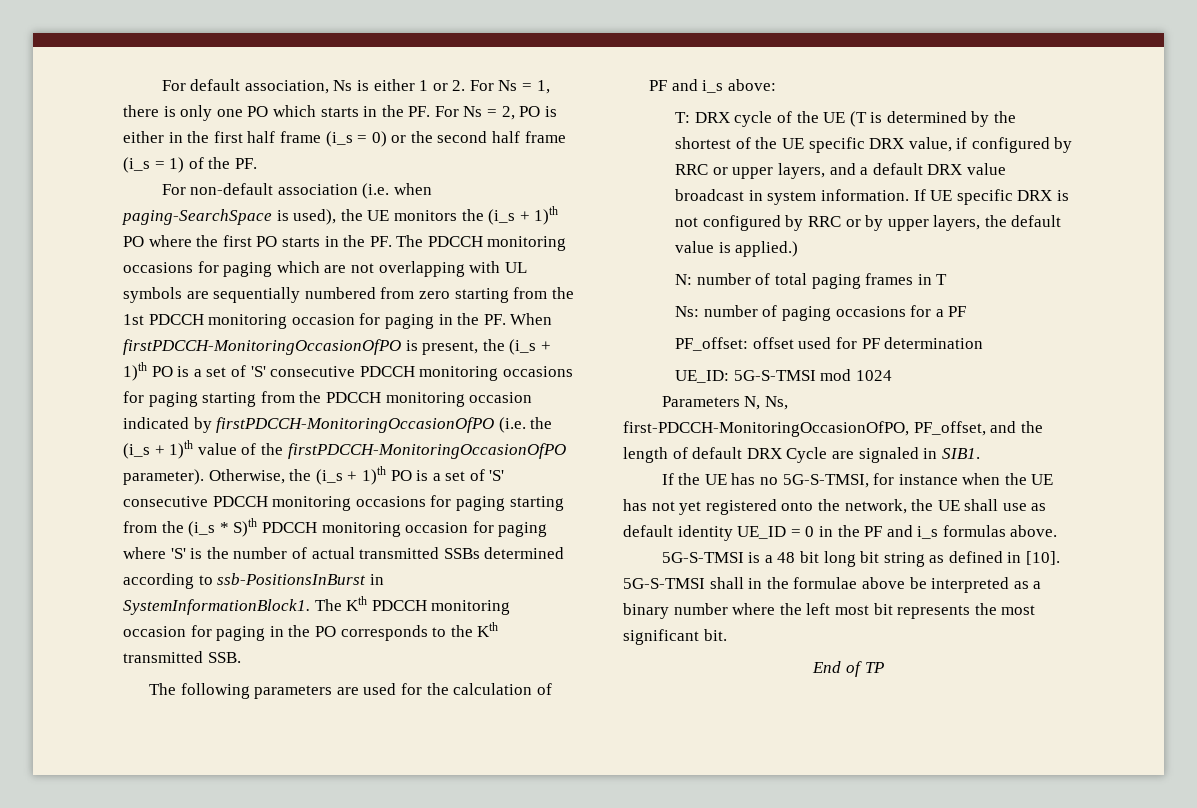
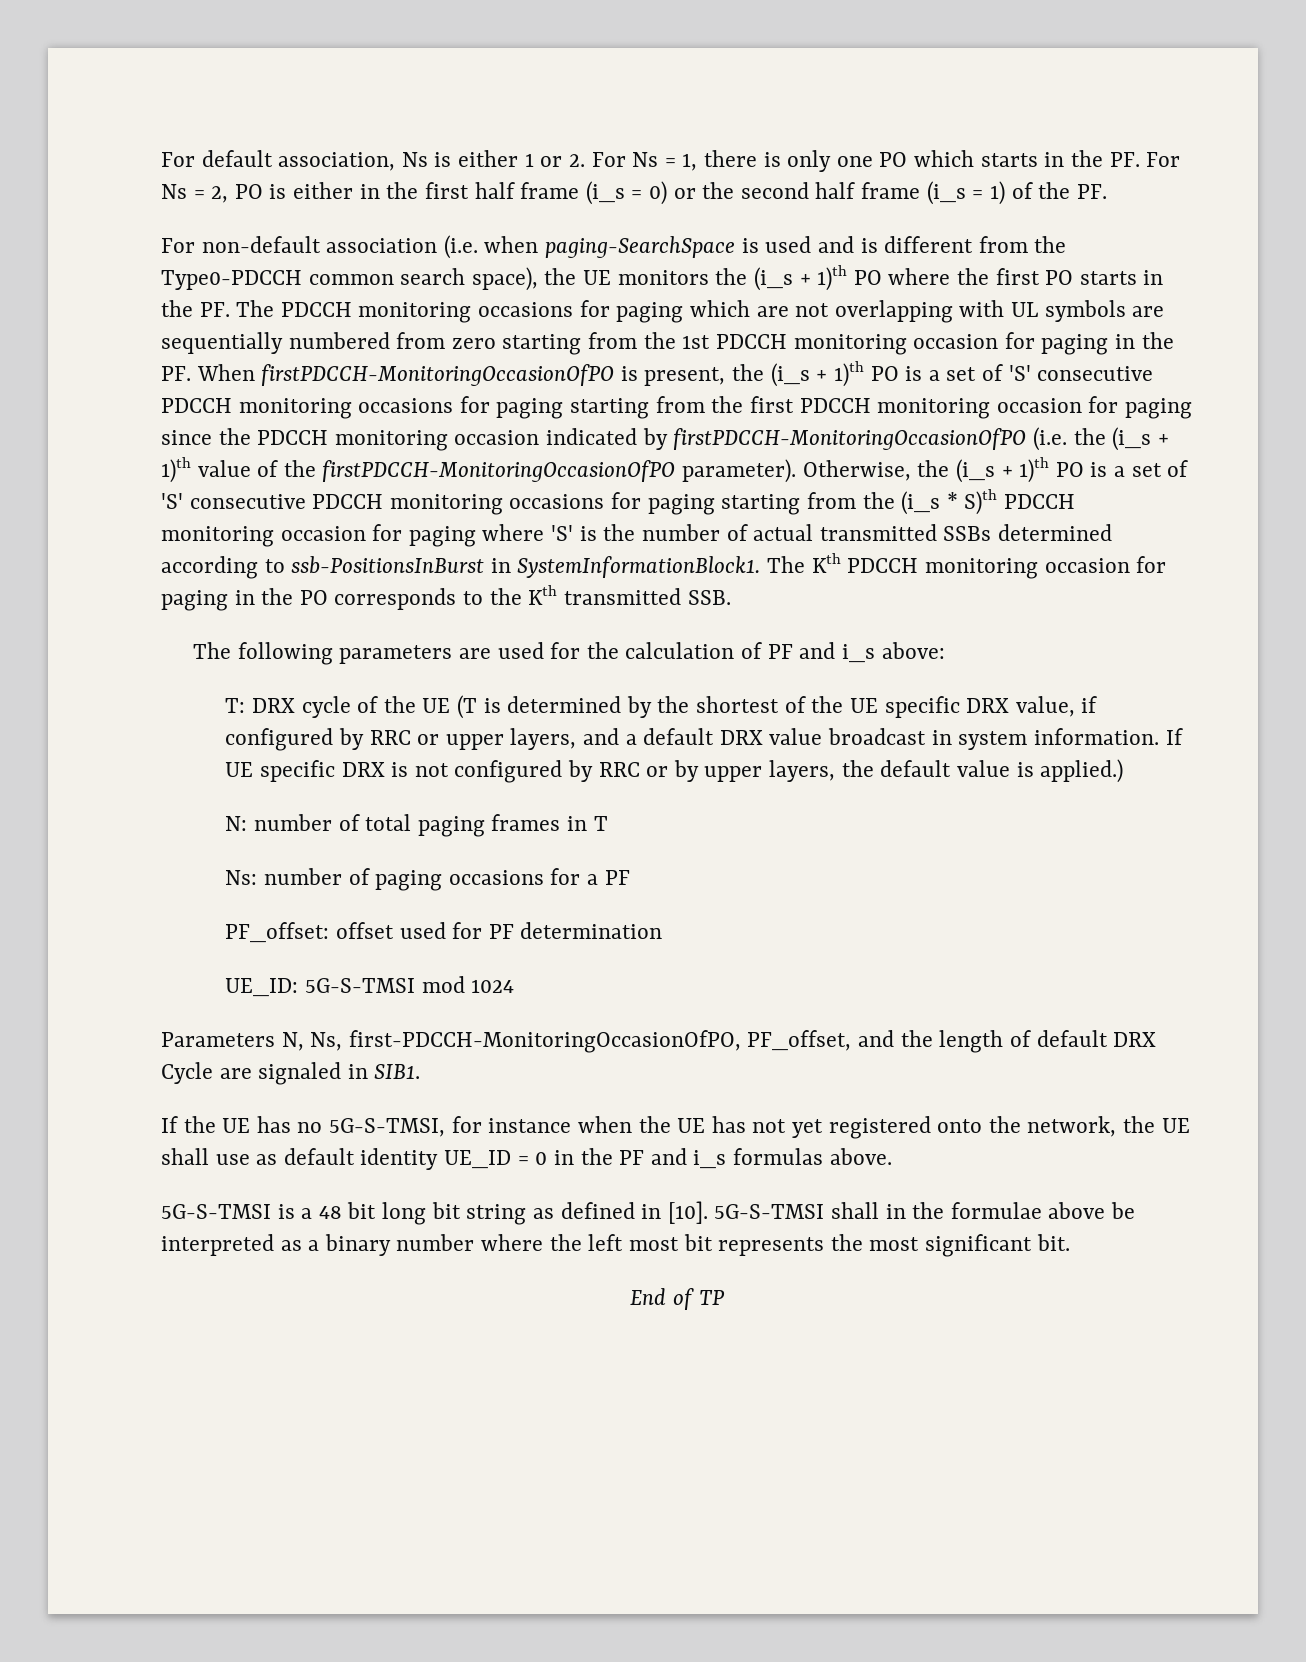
- For non-default association (i.e. when paging-SearchSpace is used), the UE monitors the (i_s + 1)th PO where the first PO starts in the PF. The PDCCH monitoring occasions for paging which are not overlapping with UL symbols are sequentially numbered from zero starting from the 1st PDCCH monitoring occasion for paging in the PF. When firstPDCCH-MonitoringOccasionOfPO is present, the (i_s + 1)th PO is a set of 'S' consecutive PDCCH monitoring occasions for paging starting from the PDCCH monitoring occasion indicated by firstPDCCH-MonitoringOccasionOfPO (i.e. the (i_s + 1)th value of the firstPDCCH-MonitoringOccasionOfPO parameter).
+ For non-default association (i.e. when paging-SearchSpace is used and is different from the Type0-PDCCH common search space), the UE monitors the (i_s + 1)th PO where the first PO starts in the PF. The PDCCH monitoring occasions for paging which are not overlapping with UL symbols are sequentially numbered from zero starting from the 1st PDCCH monitoring occasion for paging in the PF. When firstPDCCH-MonitoringOccasionOfPO is present, the (i_s + 1)th PO is a set of 'S' consecutive PDCCH monitoring occasions for paging starting from the first PDCCH monitoring occasion for paging since the PDCCH monitoring occasion indicated by firstPDCCH-MonitoringOccasionOfPO (i.e. the (i_s + 1)th value of the firstPDCCH-MonitoringOccasionOfPO parameter).

